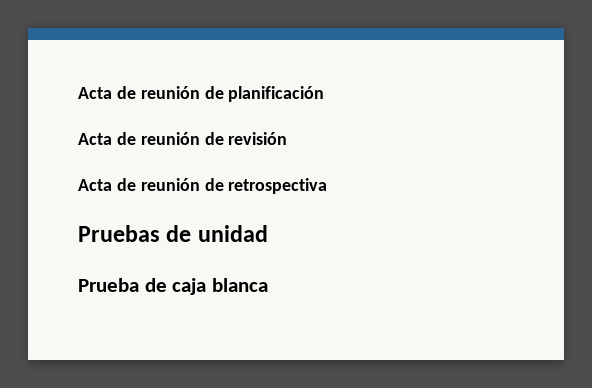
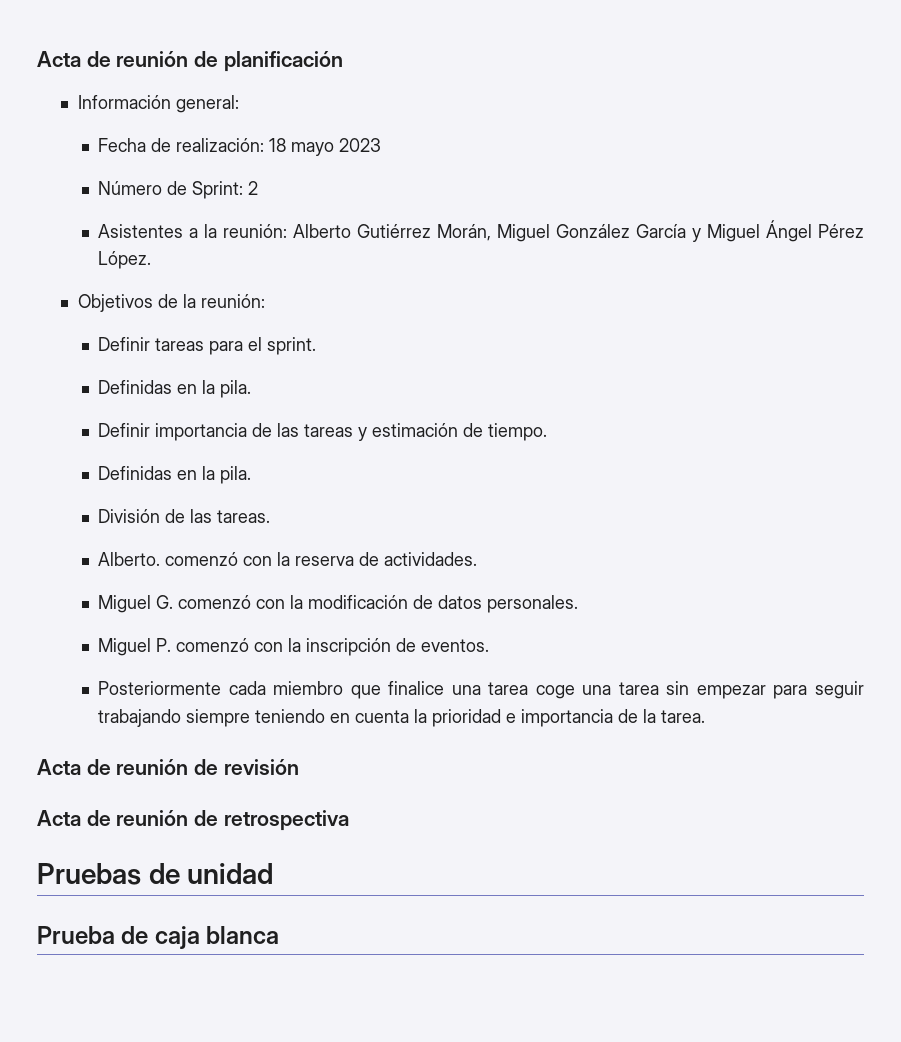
+ Información general:
+ Fecha de realización: 18 mayo 2023
+ Número de Sprint: 2
+ Asistentes a la reunión: Alberto Gutiérrez Morán, Miguel González García y Miguel Ángel Pérez López.
+ Objetivos de la reunión:
+ Definir tareas para el sprint.
+ Definidas en la pila.
+ Definir importancia de las tareas y estimación de tiempo.
+ Definidas en la pila.
+ División de las tareas.
+ Alberto. comenzó con la reserva de actividades.
+ Miguel G. comenzó con la modificación de datos personales.
+ Miguel P. comenzó con la inscripción de eventos.
+ Posteriormente cada miembro que finalice una tarea coge una tarea sin empezar para seguir trabajando siempre teniendo en cuenta la prioridad e importancia de la tarea.

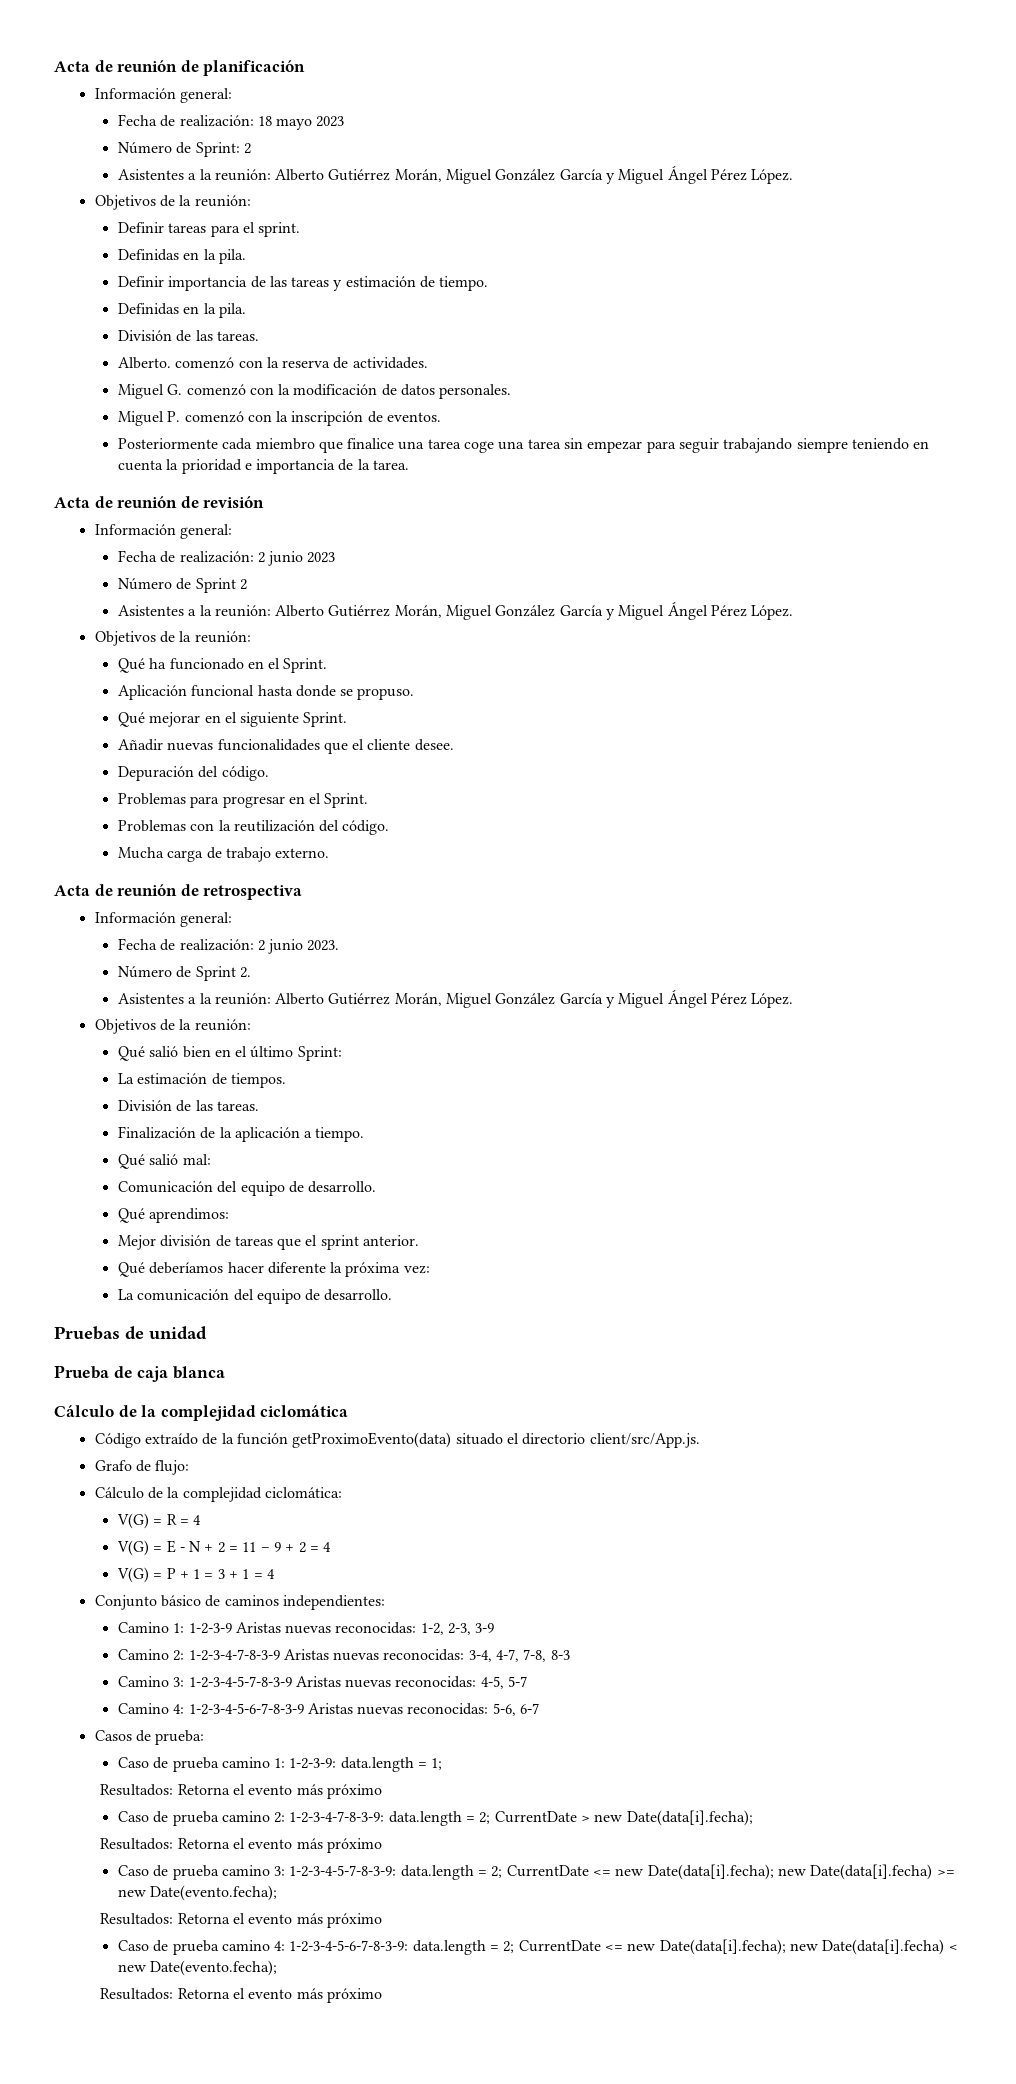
  Acta de reunión de revisión
+ Información general:
+ Fecha de realización: 2 junio 2023
+ Número de Sprint 2
+ Asistentes a la reunión: Alberto Gutiérrez Morán, Miguel González García y Miguel Ángel Pérez López.
+ Objetivos de la reunión:
+ Qué ha funcionado en el Sprint.
+ Aplicación funcional hasta donde se propuso.
+ Qué mejorar en el siguiente Sprint.
+ Añadir nuevas funcionalidades que el cliente desee.
+ Depuración del código.
+ Problemas para progresar en el Sprint.
+ Problemas con la reutilización del código.
+ Mucha carga de trabajo externo.
  Acta de reunión de retrospectiva
+ Información general:
+ Fecha de realización: 2 junio 2023.
+ Número de Sprint 2.
+ Asistentes a la reunión: Alberto Gutiérrez Morán, Miguel González García y Miguel Ángel Pérez López.
+ Objetivos de la reunión:
+ Qué salió bien en el último Sprint:
+ La estimación de tiempos.
+ División de las tareas.
+ Finalización de la aplicación a tiempo.
+ Qué salió mal:
+ Comunicación del equipo de desarrollo.
+ Qué aprendimos:
+ Mejor división de tareas que el sprint anterior.
+ Qué deberíamos hacer diferente la próxima vez:
+ La comunicación del equipo de desarrollo.
+ Cálculo de la complejidad ciclomática
+ Código extraído de la función getProximoEvento(data) situado el directorio client/src/App.js.
+ Grafo de flujo:
+ Cálculo de la complejidad ciclomática:
+ V(G) = R = 4
+ V(G) = E - N + 2 = 11 – 9 + 2 = 4
+ V(G) = P + 1 = 3 + 1 = 4
+ Conjunto básico de caminos independientes:
+ Camino 1: 1-2-3-9 Aristas nuevas reconocidas: 1-2, 2-3, 3-9
+ Camino 2: 1-2-3-4-7-8-3-9 Aristas nuevas reconocidas: 3-4, 4-7, 7-8, 8-3
+ Camino 3: 1-2-3-4-5-7-8-3-9 Aristas nuevas reconocidas: 4-5, 5-7
+ Camino 4: 1-2-3-4-5-6-7-8-3-9 Aristas nuevas reconocidas: 5-6, 6-7
+ Casos de prueba:
+ Caso de prueba camino 1: 1-2-3-9: data.length = 1;
+ Resultados: Retorna el evento más próximo
+ Caso de prueba camino 2: 1-2-3-4-7-8-3-9: data.length = 2; CurrentDate > new Date(data[i].fecha);
+ Resultados: Retorna el evento más próximo
+ Caso de prueba camino 3: 1-2-3-4-5-7-8-3-9: data.length = 2; CurrentDate <= new Date(data[i].fecha); new Date(data[i].fecha) >= new Date(evento.fecha);
+ Resultados: Retorna el evento más próximo
+ Caso de prueba camino 4: 1-2-3-4-5-6-7-8-3-9: data.length = 2; CurrentDate <= new Date(data[i].fecha); new Date(data[i].fecha) < new Date(evento.fecha);
+ Resultados: Retorna el evento más próximo

